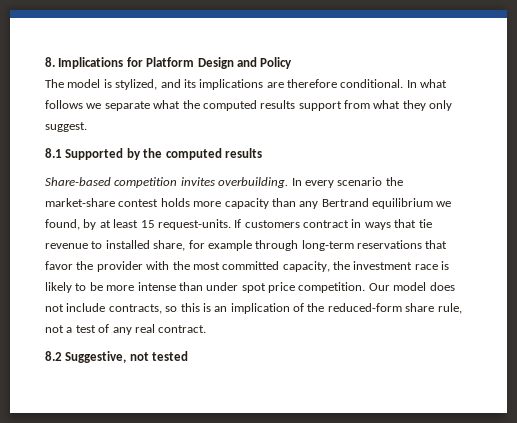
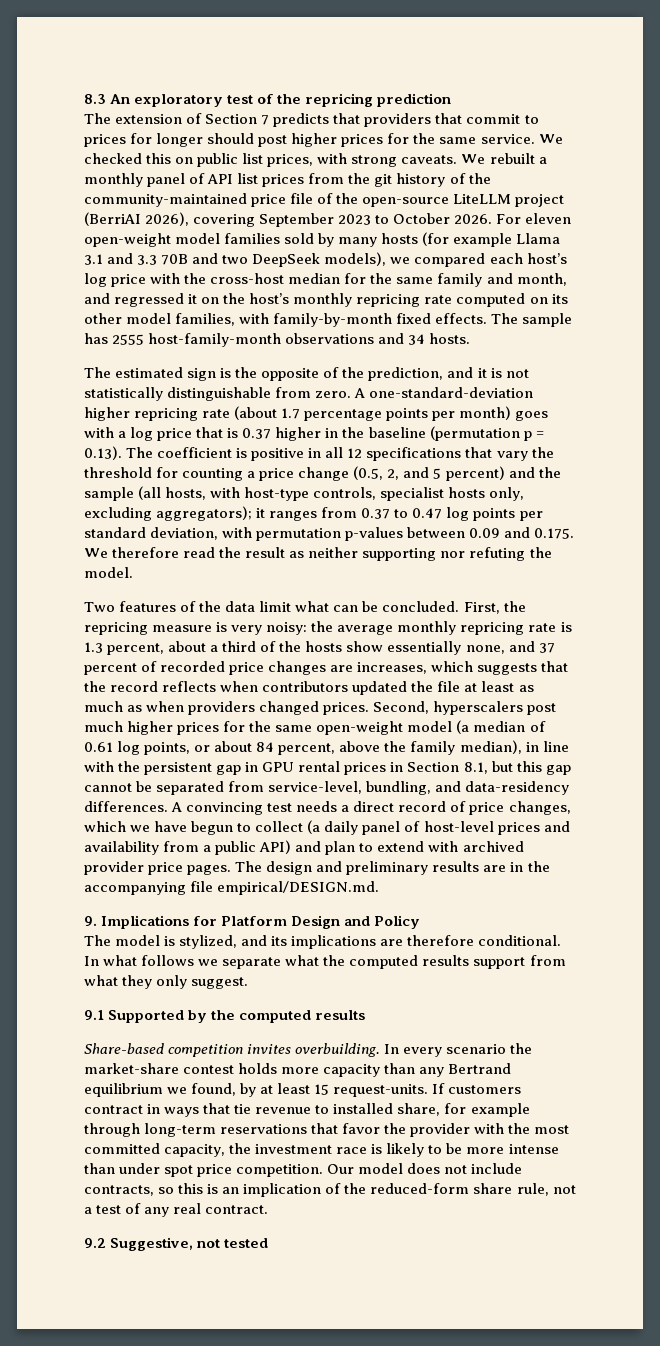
- 8. Implications for Platform Design and Policy
+ 8.3 An exploratory test of the repricing prediction
+ The extension of Section 7 predicts that providers that commit to prices for longer should post higher prices for the same service. We checked this on public list prices, with strong caveats. We rebuilt a monthly panel of API list prices from the git history of the community-maintained price file of the open-source LiteLLM project (BerriAI 2026), covering September 2023 to October 2026. For eleven open-weight model families sold by many hosts (for example Llama 3.1 and 3.3 70B and two DeepSeek models), we compared each host’s log price with the cross-host median for the same family and month, and regressed it on the host’s monthly repricing rate computed on its other model families, with family-by-month fixed effects. The sample has 2555 host-family-month observations and 34 hosts.
+ The estimated sign is the opposite of the prediction, and it is not statistically distinguishable from zero. A one-standard-deviation higher repricing rate (about 1.7 percentage points per month) goes with a log price that is 0.37 higher in the baseline (permutation p = 0.13). The coefficient is positive in all 12 specifications that vary the threshold for counting a price change (0.5, 2, and 5 percent) and the sample (all hosts, with host-type controls, specialist hosts only, excluding aggregators); it ranges from 0.37 to 0.47 log points per standard deviation, with permutation p-values between 0.09 and 0.175. We therefore read the result as neither supporting nor refuting the model.
+ Two features of the data limit what can be concluded. First, the repricing measure is very noisy: the average monthly repricing rate is 1.3 percent, about a third of the hosts show essentially none, and 37 percent of recorded price changes are increases, which suggests that the record reflects when contributors updated the file at least as much as when providers changed prices. Second, hyperscalers post much higher prices for the same open-weight model (a median of 0.61 log points, or about 84 percent, above the family median), in line with the persistent gap in GPU rental prices in Section 8.1, but this gap cannot be separated from service-level, bundling, and data-residency differences. A convincing test needs a direct record of price changes, which we have begun to collect (a daily panel of host-level prices and availability from a public API) and plan to extend with archived provider price pages. The design and preliminary results are in the accompanying file empirical/DESIGN.md.
+ 9. Implications for Platform Design and Policy
- 8.1 Supported by the computed results
+ 9.1 Supported by the computed results
- 8.2 Suggestive, not tested
+ 9.2 Suggestive, not tested

